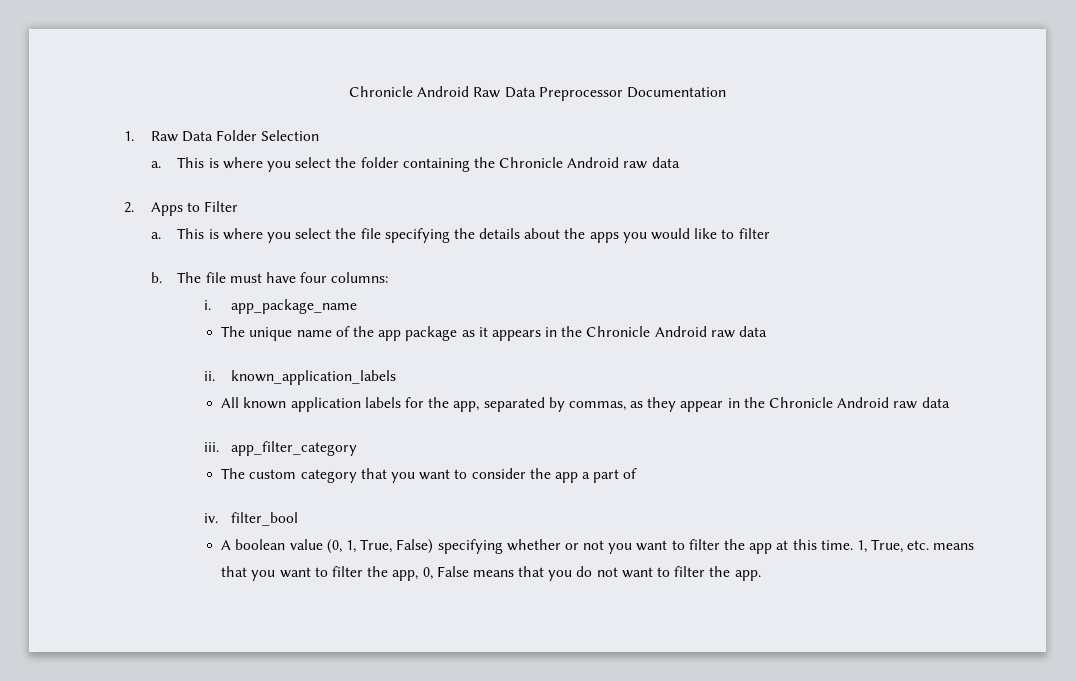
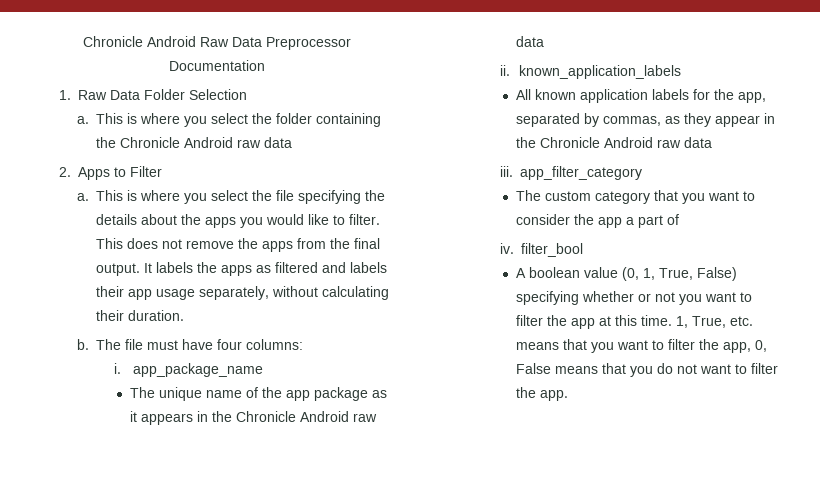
- This is where you select the file specifying the details about the apps you would like to filter
+ This is where you select the file specifying the details about the apps you would like to filter. This does not remove the apps from the final output. It labels the apps as filtered and labels their app usage separately, without calculating their duration.

